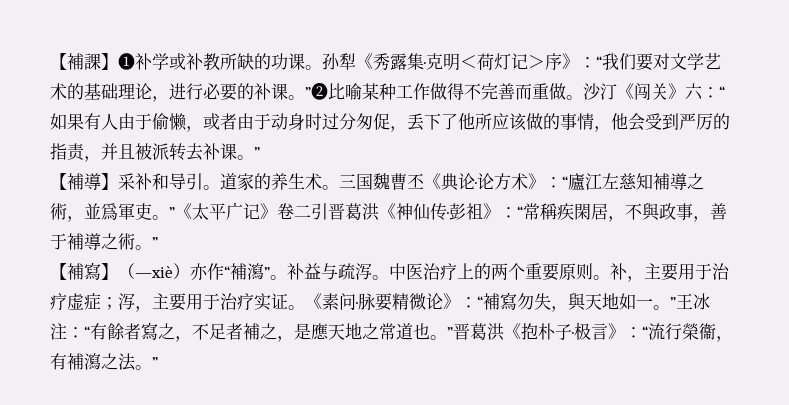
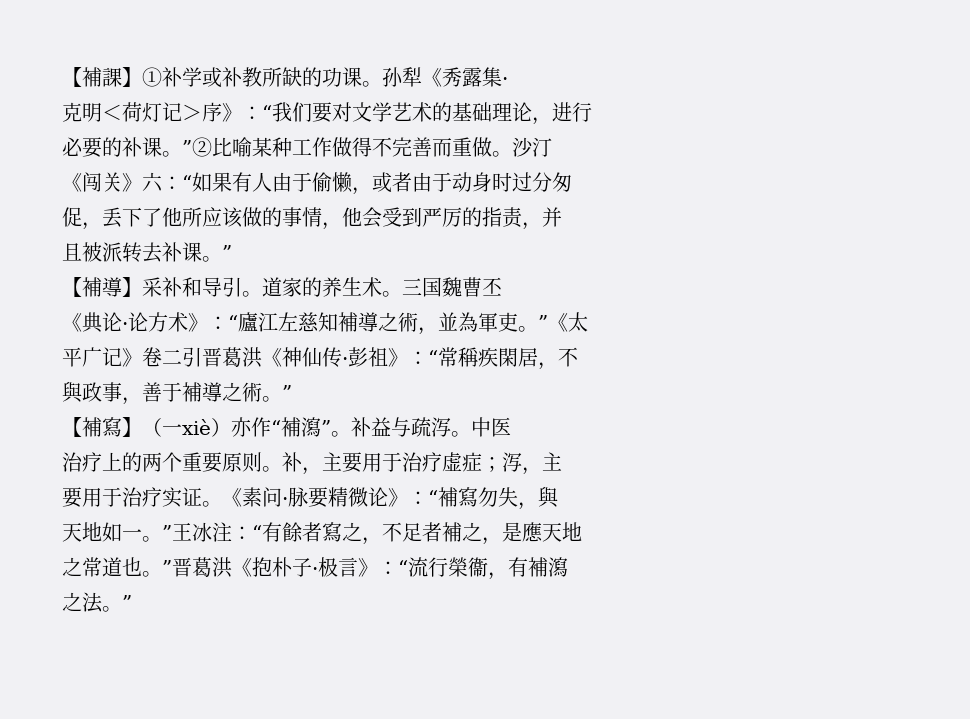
- 【補課】❶补学或补教所缺的功课。
+ 【補課】①补学或补教所缺的功课。
- 孙犁《秀露集·克明＜荷灯记＞序》：“我们要对文学艺术的基础理论，进行必要的补课。”❷比喻某种工作做得不完善而重做。
+ 孙犁《秀露集·
+ 克明＜荷灯记＞序》：“我们要对文学艺术的基础理论，进行
+ 必要的补课。”②比喻某种工作做得不完善而重做。
- 沙汀《闯关》六：“如果有人由于偷懒，或者由于动身时过分匆促，丢下了他所应该做的事情，他会受到严厉的指责，并且被派转去补课。”
+ 沙汀
+ 《闯关》六：“如果有人由于偷懒，或者由于动身时过分匆
+ 促，丢下了他所应该做的事情，他会受到严厉的指责，并
+ 且被派转去补课。”
- 三国魏曹丕《典论·论方术》：“廬江左慈知補導之術，並爲軍吏。”《太平广记》卷二引晋葛洪《神仙传·彭祖》：“常稱疾閑居，不與政事，善于補導之術。”
+ 三国魏曹丕
+ 《典论·论方术》：“廬江左慈知補導之術，並為軍吏。”《太
+ 平广记》卷二引晋葛洪《神仙传·彭祖》：“常稱疾閑居，不
+ 與政事，善于補導之術。”
- 【補寫】（—xiè）亦作“補瀉”。
+ 【補寫】（一xiè）亦作“補瀉”。
- 中医治疗上的两个重要原则。
+ 中医
+ 治疗上的两个重要原则。
- 补，主要用于治疗虚症；泻，主要用于治疗实证。
+ 补，主要用于治疗虚症；泻，主
+ 要用于治疗实证。
- 《素问·脉要精微论》：“補寫勿失，與天地如一。”王冰注：“有餘者寫之，不足者補之，是應天地之常道也。”晋葛洪《抱朴子·极言》：“流行榮衞，有補瀉之法。”
+ 《素问·脉要精微论》：“補寫勿失，與
+ 天地如一。”王冰注：“有餘者寫之，不足者補之，是應天地
+ 之常道也。”晋葛洪《抱朴子·极言》：“流行榮衞，有補瀉
+ 之法。”

